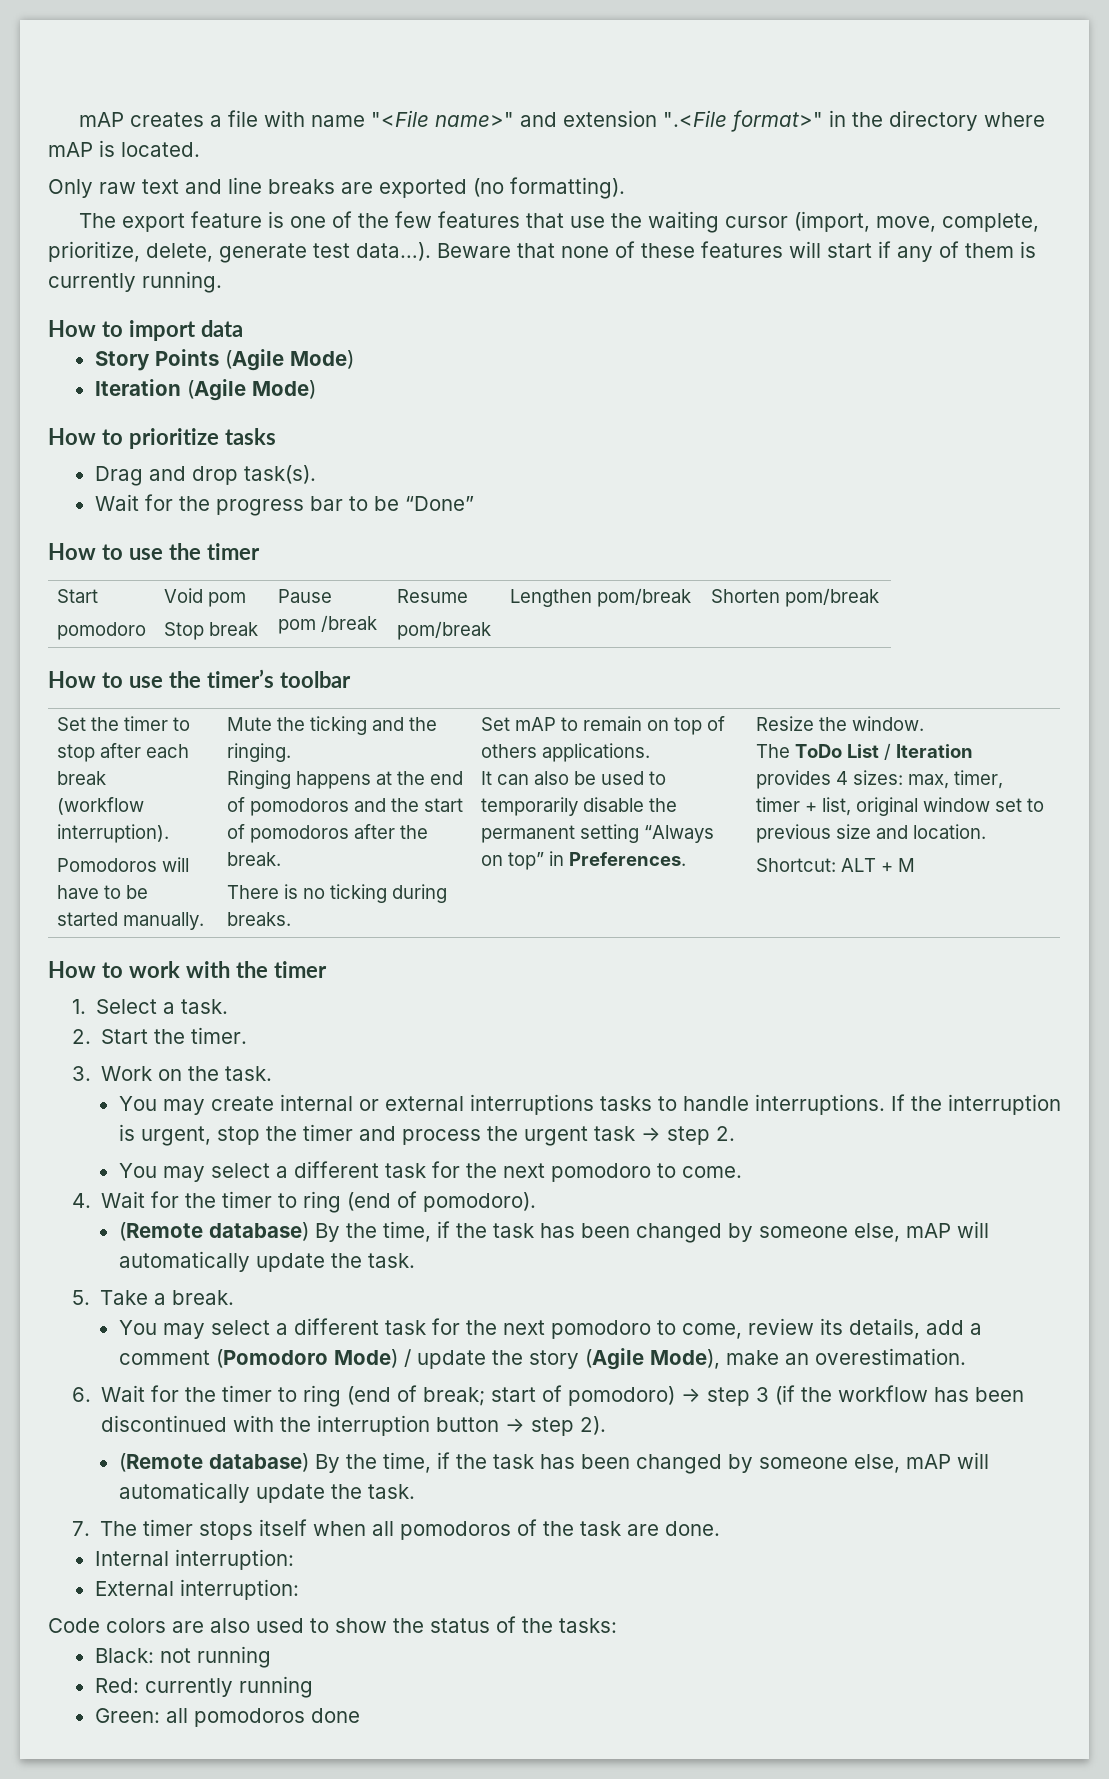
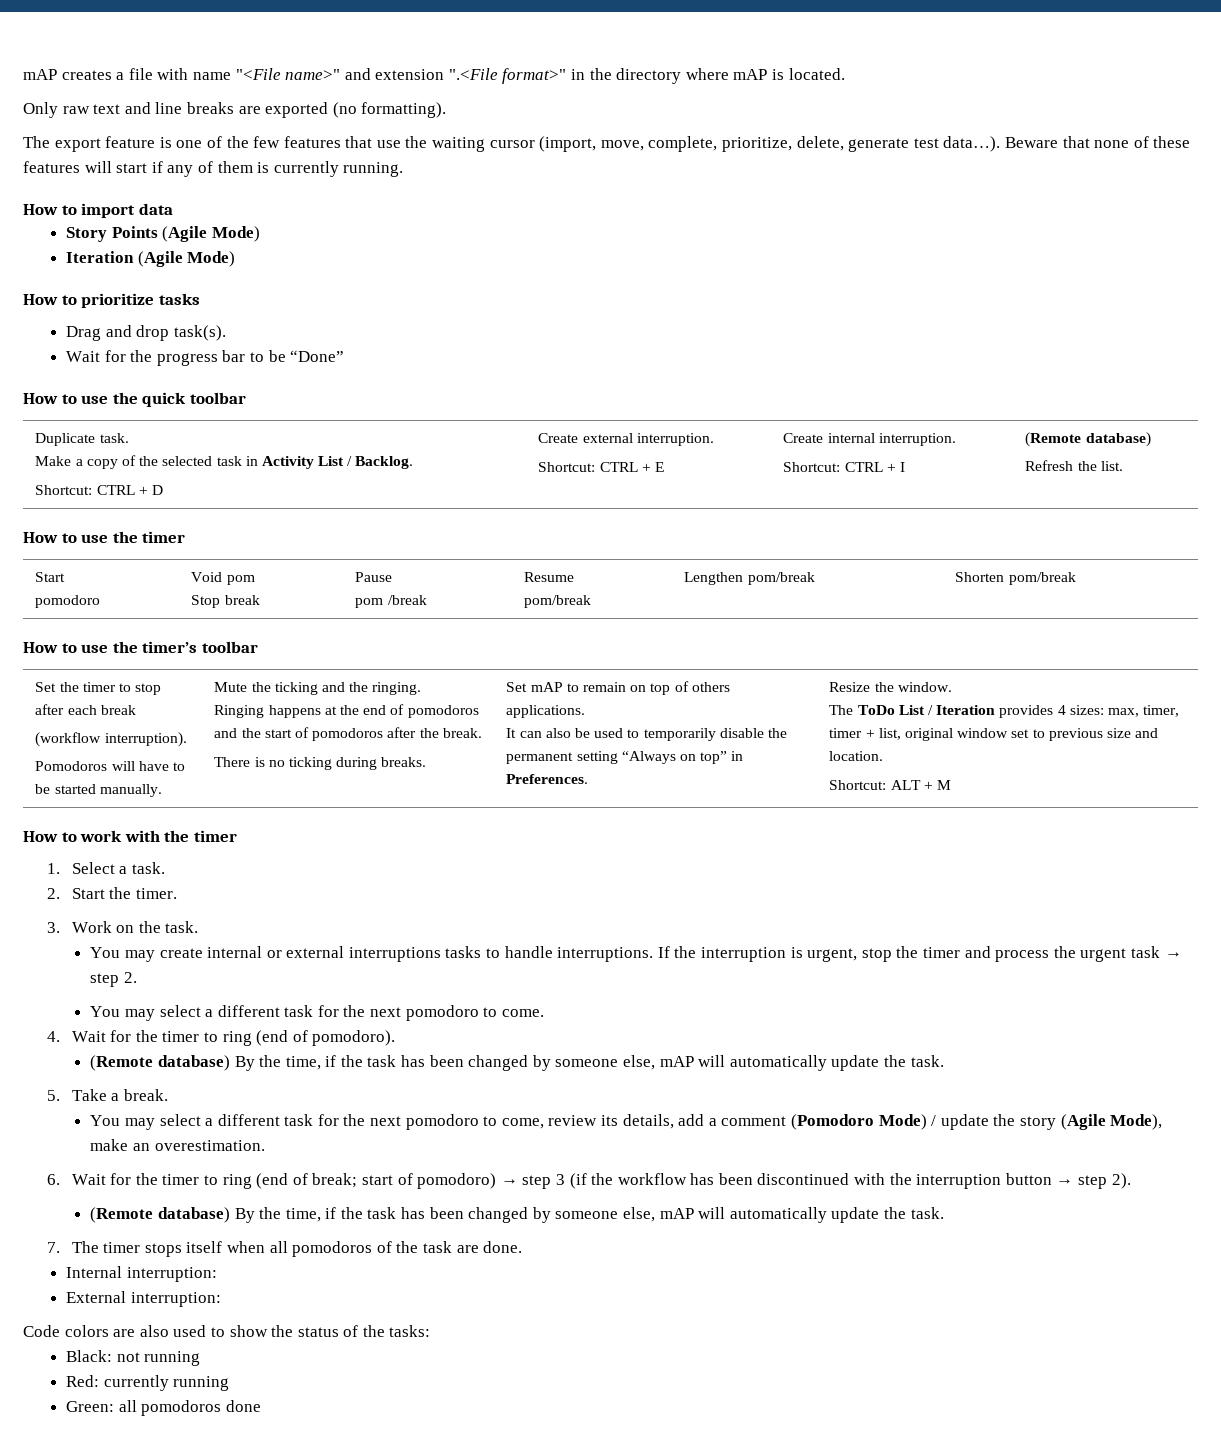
+ How to use the quick toolbar
+ Duplicate task.
+ Make a copy of the selected task in Activity List / Backlog.
+ Shortcut: CTRL + D | Create external interruption.
+ Shortcut: CTRL + E | Create internal interruption.
+ Shortcut: CTRL + I | (Remote database)
+ Refresh the list.

